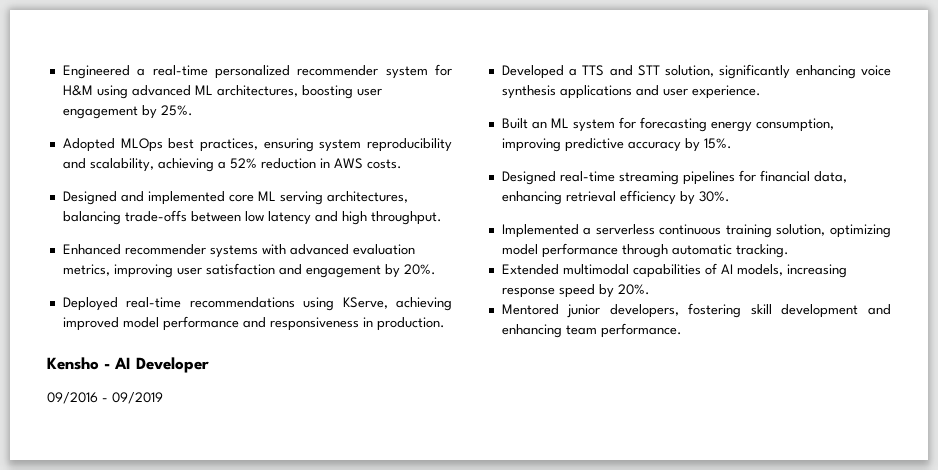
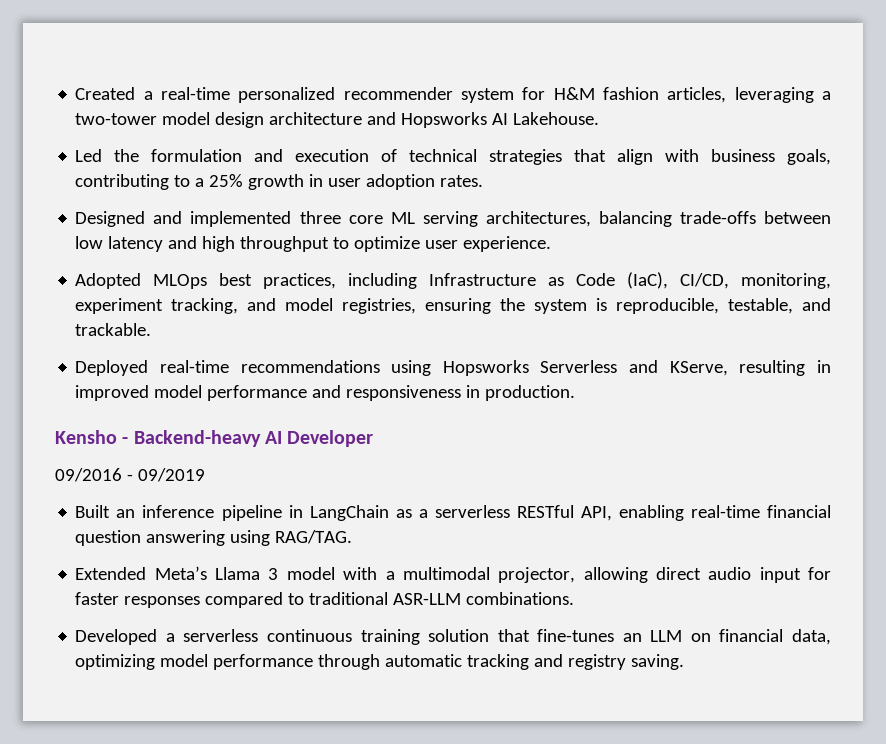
- Engineered a real-time personalized recommender system for H&M using advanced ML architectures, boosting user engagement by 25%.
- Adopted MLOps best practices, ensuring system reproducibility and scalability, achieving a 52% reduction in AWS costs.
+ Created a real-time personalized recommender system for H&M fashion articles, leveraging a two-tower model design architecture and Hopsworks AI Lakehouse.
+ Led the formulation and execution of technical strategies that align with business goals, contributing to a 25% growth in user adoption rates.
- Designed and implemented core ML serving architectures, balancing trade-offs between low latency and high throughput.
- Enhanced recommender systems with advanced evaluation metrics, improving user satisfaction and engagement by 20%.
- Deployed real-time recommendations using KServe, achieving improved model performance and responsiveness in production.
+ Designed and implemented three core ML serving architectures, balancing trade-offs between low latency and high throughput to optimize user experience.
+ Adopted MLOps best practices, including Infrastructure as Code (IaC), CI/CD, monitoring, experiment tracking, and model registries, ensuring the system is reproducible, testable, and trackable.
+ Deployed real-time recommendations using Hopsworks Serverless and KServe, resulting in improved model performance and responsiveness in production.
- Kensho - AI Developer
+ Kensho - Backend-heavy AI Developer
- Developed a TTS and STT solution, significantly enhancing voice synthesis applications and user experience.
- Built an ML system for forecasting energy consumption, improving predictive accuracy by 15%.
- Designed real-time streaming pipelines for financial data, enhancing retrieval efficiency by 30%.
- Implemented a serverless continuous training solution, optimizing model performance through automatic tracking.
- Extended multimodal capabilities of AI models, increasing response speed by 20%.
- Mentored junior developers, fostering skill development and enhancing team performance.
+ Built an inference pipeline in LangChain as a serverless RESTful API, enabling real-time financial question answering using RAG/TAG.
+ Extended Meta’s Llama 3 model with a multimodal projector, allowing direct audio input for faster responses compared to traditional ASR-LLM combinations.
+ Developed a serverless continuous training solution that fine-tunes an LLM on financial data, optimizing model performance through automatic tracking and registry saving.

